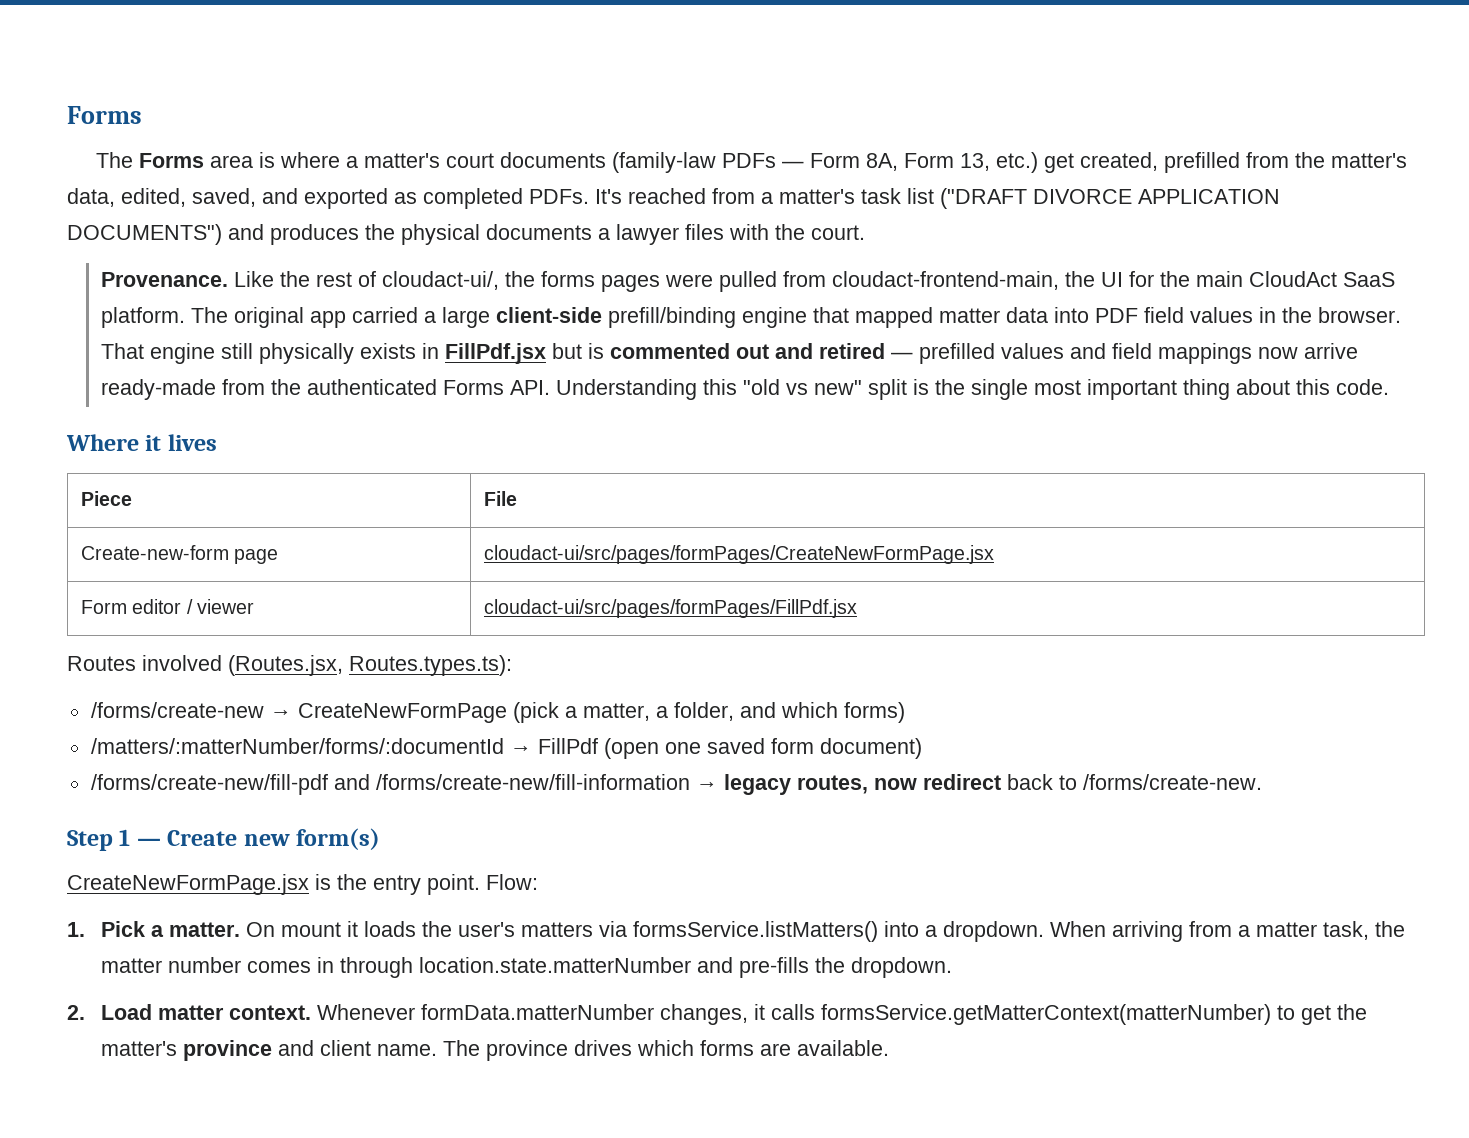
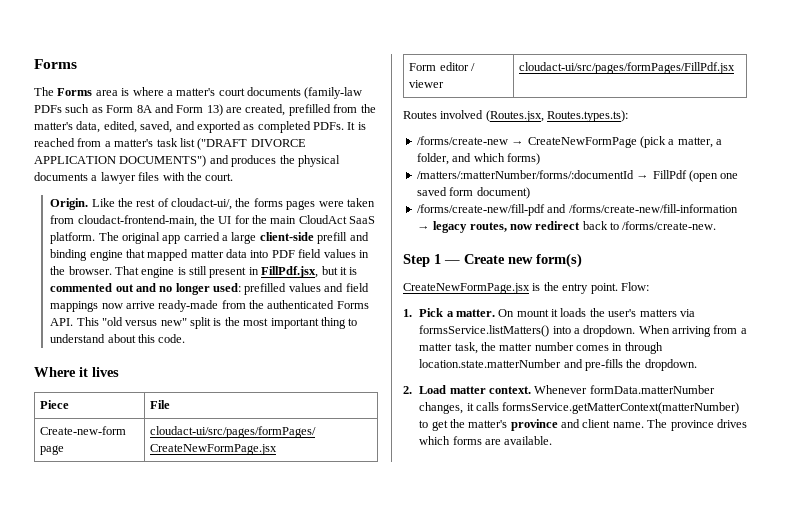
- The Forms area is where a matter's court documents (family-law PDFs — Form 8A, Form 13, etc.) get created, prefilled from the matter's data, edited, saved, and exported as completed PDFs.
+ The Forms area is where a matter's court documents (family-law PDFs such as Form 8A and Form 13) are created, prefilled from the matter's data, edited, saved, and exported as completed PDFs.
- It's reached from a matter's task list ("DRAFT DIVORCE APPLICATION DOCUMENTS") and produces the physical documents a lawyer files with the court.
+ It is reached from a matter's task list ("DRAFT DIVORCE APPLICATION DOCUMENTS") and produces the physical documents a lawyer files with the court.
- Provenance.
+ Origin.
- Like the rest of cloudact-ui/, the forms pages were pulled from cloudact-frontend-main, the UI for the main CloudAct SaaS platform.
+ Like the rest of cloudact-ui/, the forms pages were taken from cloudact-frontend-main, the UI for the main CloudAct SaaS platform.
- The original app carried a large client-side prefill/binding engine that mapped matter data into PDF field values in the browser.
+ The original app carried a large client-side prefill and binding engine that mapped matter data into PDF field values in the browser.
- That engine still physically exists in FillPdf.jsx but is commented out and retired — prefilled values and field mappings now arrive ready-made from the authenticated Forms API. Understanding this "old vs new" split is the single most important thing about this code.
+ That engine is still present in FillPdf.jsx, but it is commented out and no longer used: prefilled values and field mappings now arrive ready-made from the authenticated Forms API. This "old versus new" split is the most important thing to understand about this code.

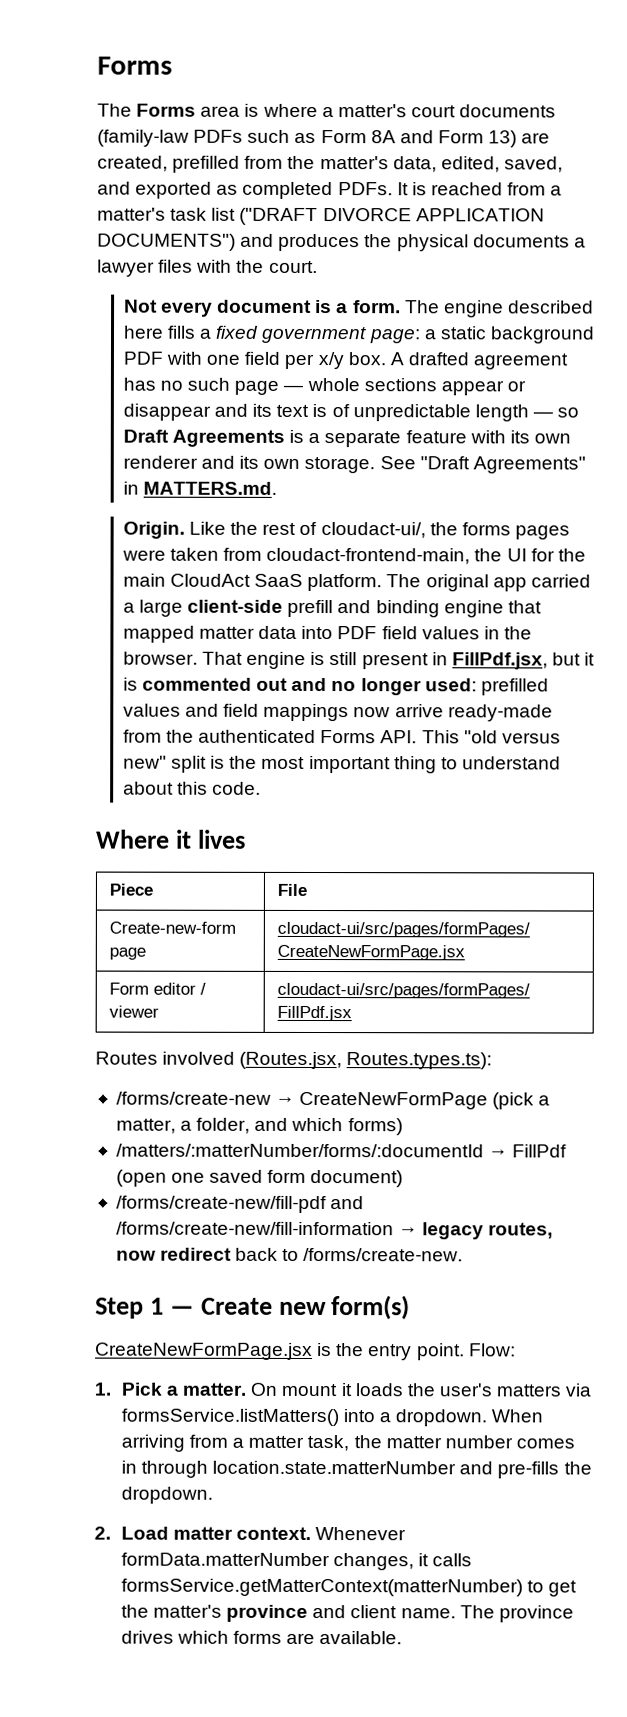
+ Not every document is a form. The engine described here fills a fixed government page: a static background PDF with one field per x/y box. A drafted agreement has no such page — whole sections appear or disappear and its text is of unpredictable length — so Draft Agreements is a separate feature with its own renderer and its own storage. See "Draft Agreements" in MATTERS.md.

